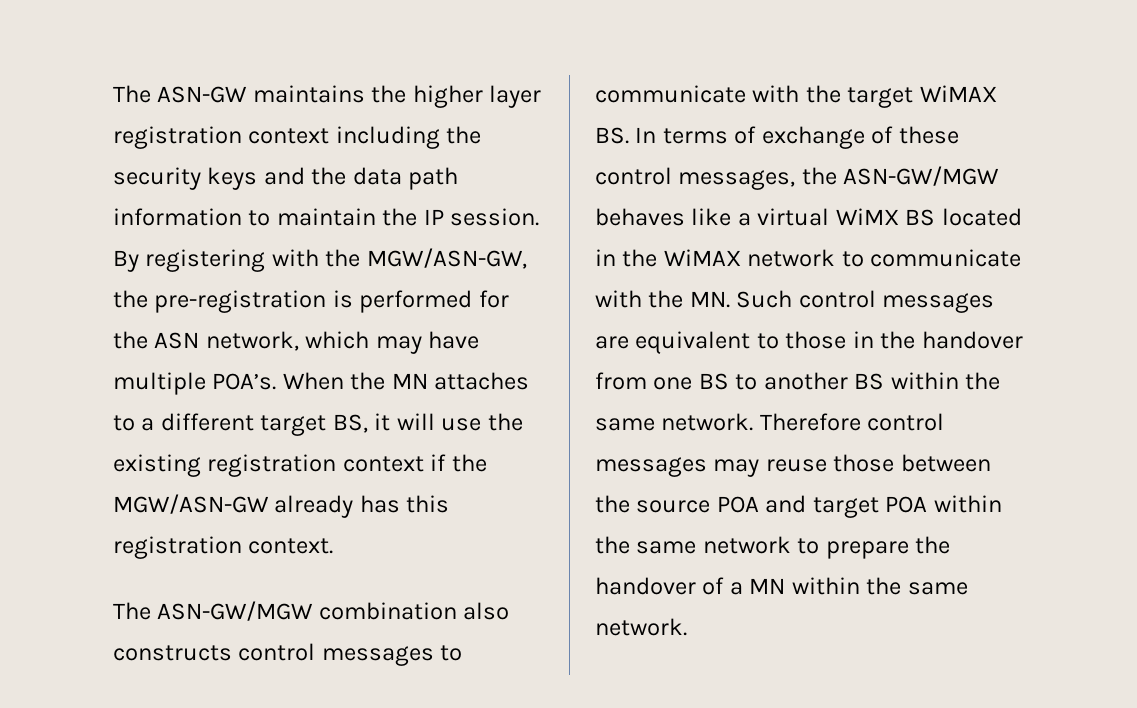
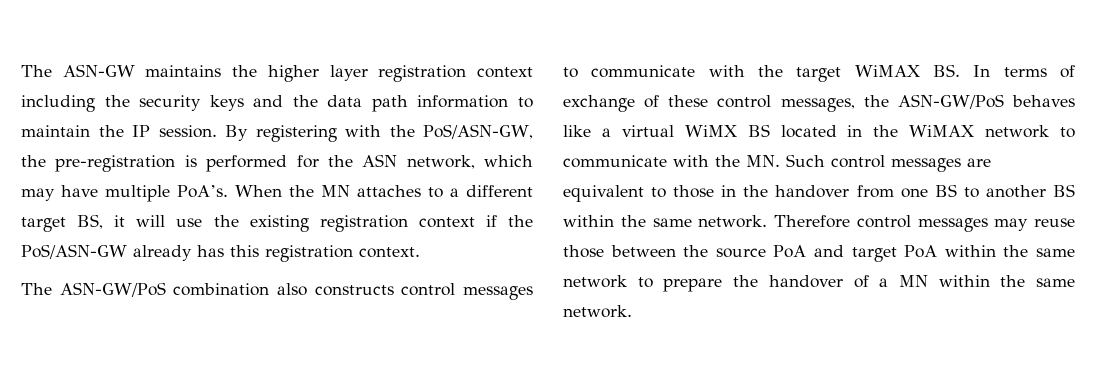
- By registering with the MGW/ASN-GW, the pre-registration is performed for the ASN network, which may have multiple POA’s.
+ By registering with the PoS/ASN-GW, the pre-registration is performed for the ASN network, which may have multiple PoA’s.
- When the MN attaches to a different target BS, it will use the existing registration context if the MGW/ASN-GW already has this registration context.
+ When the MN attaches to a different target BS, it will use the existing registration context if the PoS/ASN-GW already has this registration context.
- The ASN-GW/MGW combination also constructs control messages to communicate with the target WiMAX BS. In terms of exchange of these control messages, the ASN-GW/MGW behaves like a virtual WiMX BS located in the WiMAX network to communicate with the MN. Such control messages are equivalent to those in the handover from one BS to another BS within the same network.
+ The ASN-GW/PoS combination also constructs control messages to communicate with the target WiMAX BS. In terms of exchange of these control messages, the ASN-GW/PoS behaves like a virtual WiMX BS located in the WiMAX network to communicate with the MN. Such control messages are equivalent to those in the handover from one BS to another BS within the same network.
- Therefore control messages may reuse those between the source POA and target POA within the same network to prepare the handover of a MN within the same network.
+ Therefore control messages may reuse those between the source PoA and target PoA within the same network to prepare the handover of a MN within the same network.

